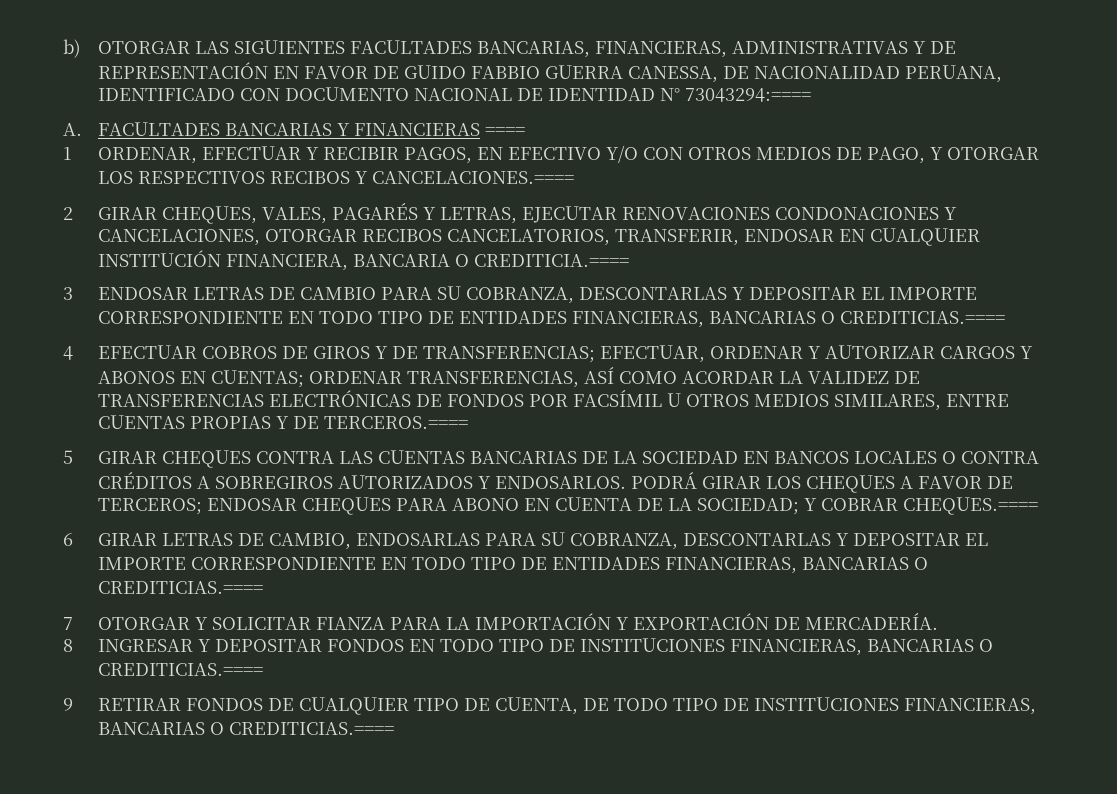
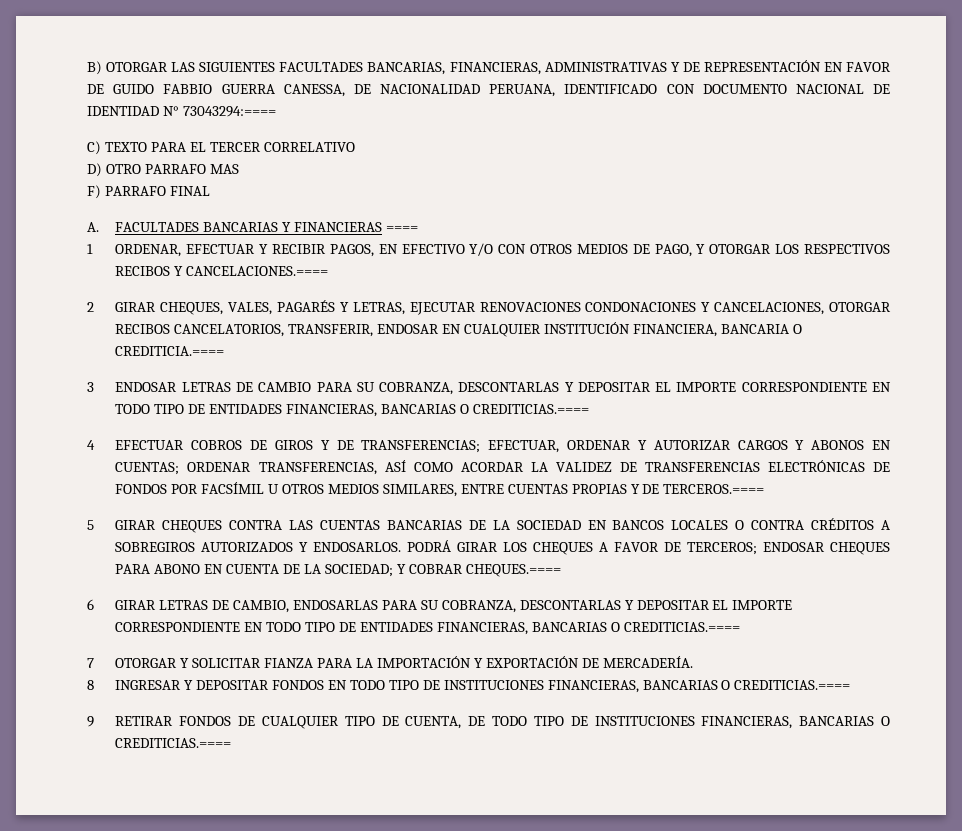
- b) OTORGAR LAS SIGUIENTES FACULTADES BANCARIAS, FINANCIERAS, ADMINISTRATIVAS Y DE REPRESENTACIÓN EN FAVOR DE GUIDO FABBIO GUERRA CANESSA, DE NACIONALIDAD PERUANA, IDENTIFICADO CON DOCUMENTO NACIONAL DE IDENTIDAD N° 73043294:====
+ B) OTORGAR LAS SIGUIENTES FACULTADES BANCARIAS, FINANCIERAS, ADMINISTRATIVAS Y DE REPRESENTACIÓN EN FAVOR DE GUIDO FABBIO GUERRA CANESSA, DE NACIONALIDAD PERUANA, IDENTIFICADO CON DOCUMENTO NACIONAL DE IDENTIDAD N° 73043294:====
+ C) TEXTO PARA EL TERCER CORRELATIVO
+ D) OTRO PARRAFO MAS
+ F) PARRAFO FINAL

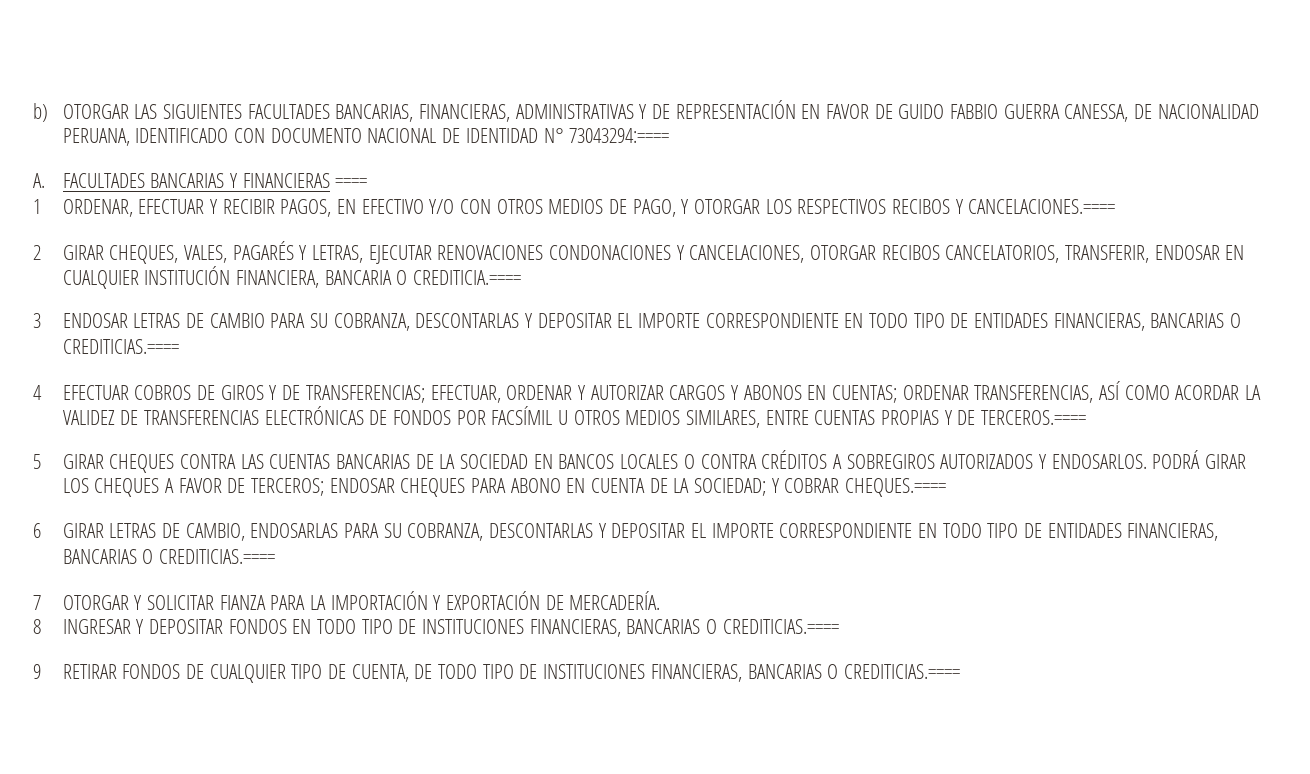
- B) OTORGAR LAS SIGUIENTES FACULTADES BANCARIAS, FINANCIERAS, ADMINISTRATIVAS Y DE REPRESENTACIÓN EN FAVOR DE GUIDO FABBIO GUERRA CANESSA, DE NACIONALIDAD PERUANA, IDENTIFICADO CON DOCUMENTO NACIONAL DE IDENTIDAD N° 73043294:====
+ b) OTORGAR LAS SIGUIENTES FACULTADES BANCARIAS, FINANCIERAS, ADMINISTRATIVAS Y DE REPRESENTACIÓN EN FAVOR DE GUIDO FABBIO GUERRA CANESSA, DE NACIONALIDAD PERUANA, IDENTIFICADO CON DOCUMENTO NACIONAL DE IDENTIDAD N° 73043294:====
- C) TEXTO PARA EL TERCER CORRELATIVO
- D) OTRO PARRAFO MAS
- F) PARRAFO FINAL

